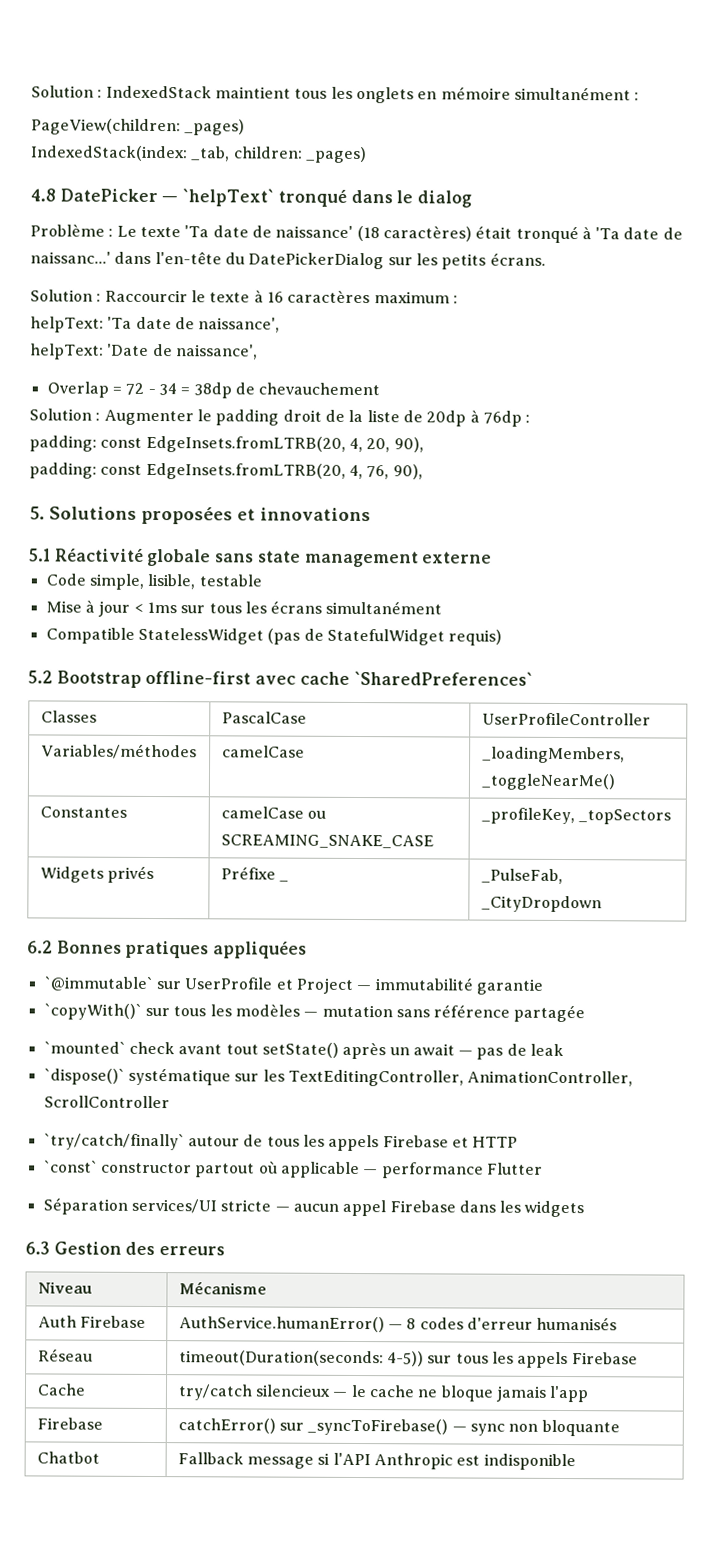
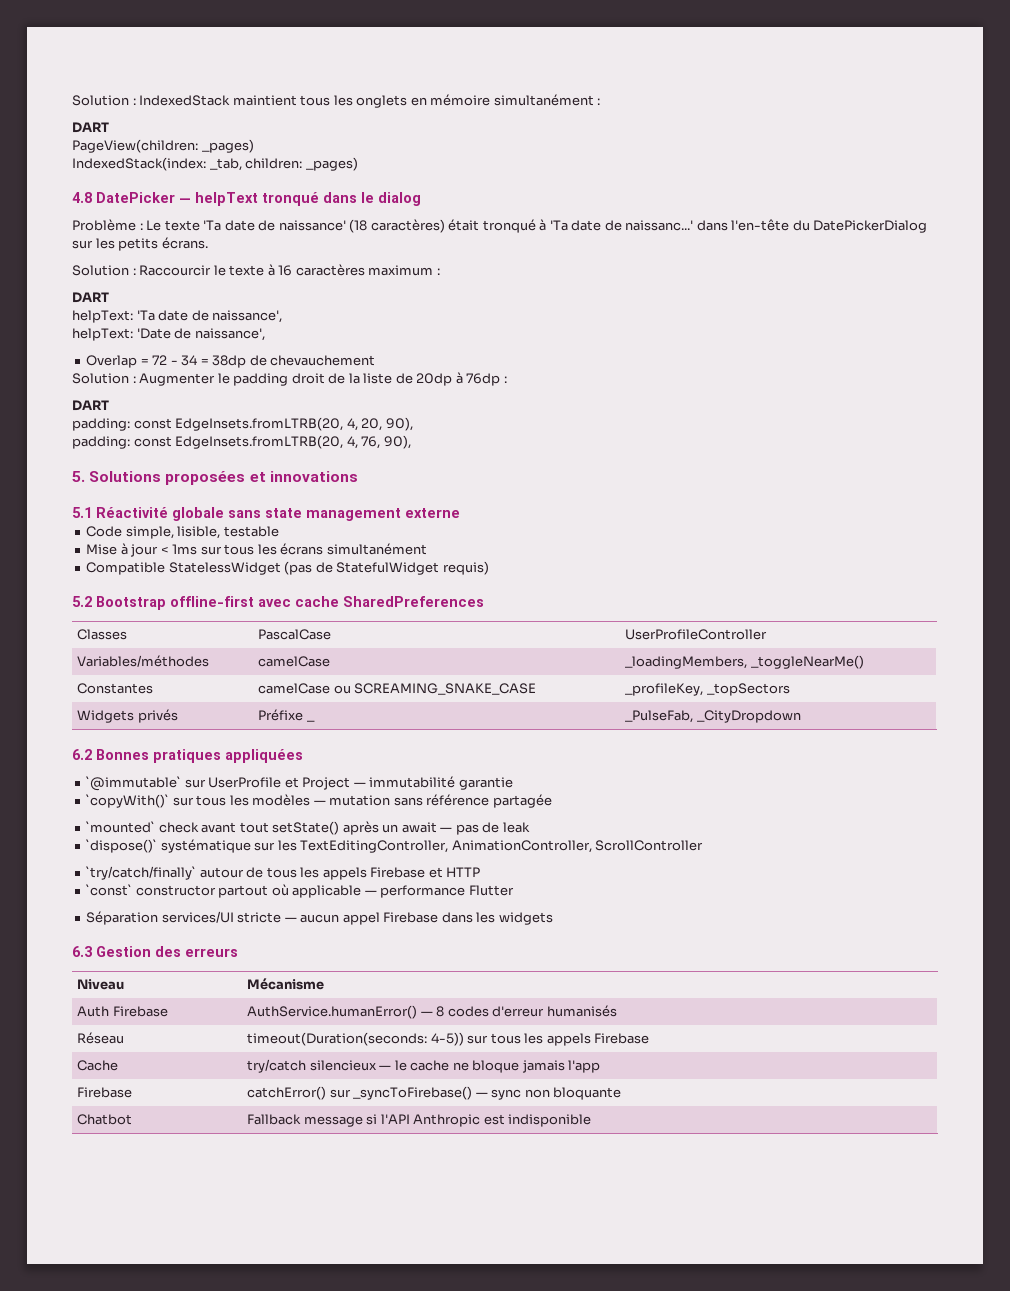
  Solution : IndexedStack maintient tous les onglets en mémoire simultanément :
+ DART
- 4.8 DatePicker — `helpText` tronqué dans le dialog
+ 4.8 DatePicker — helpText tronqué dans le dialog
  Solution : Raccourcir le texte à 16 caractères maximum :
+ DART
  Solution : Augmenter le padding droit de la liste de 20dp à 76dp :
+ DART
- 5.2 Bootstrap offline-first avec cache `SharedPreferences`
+ 5.2 Bootstrap offline-first avec cache SharedPreferences

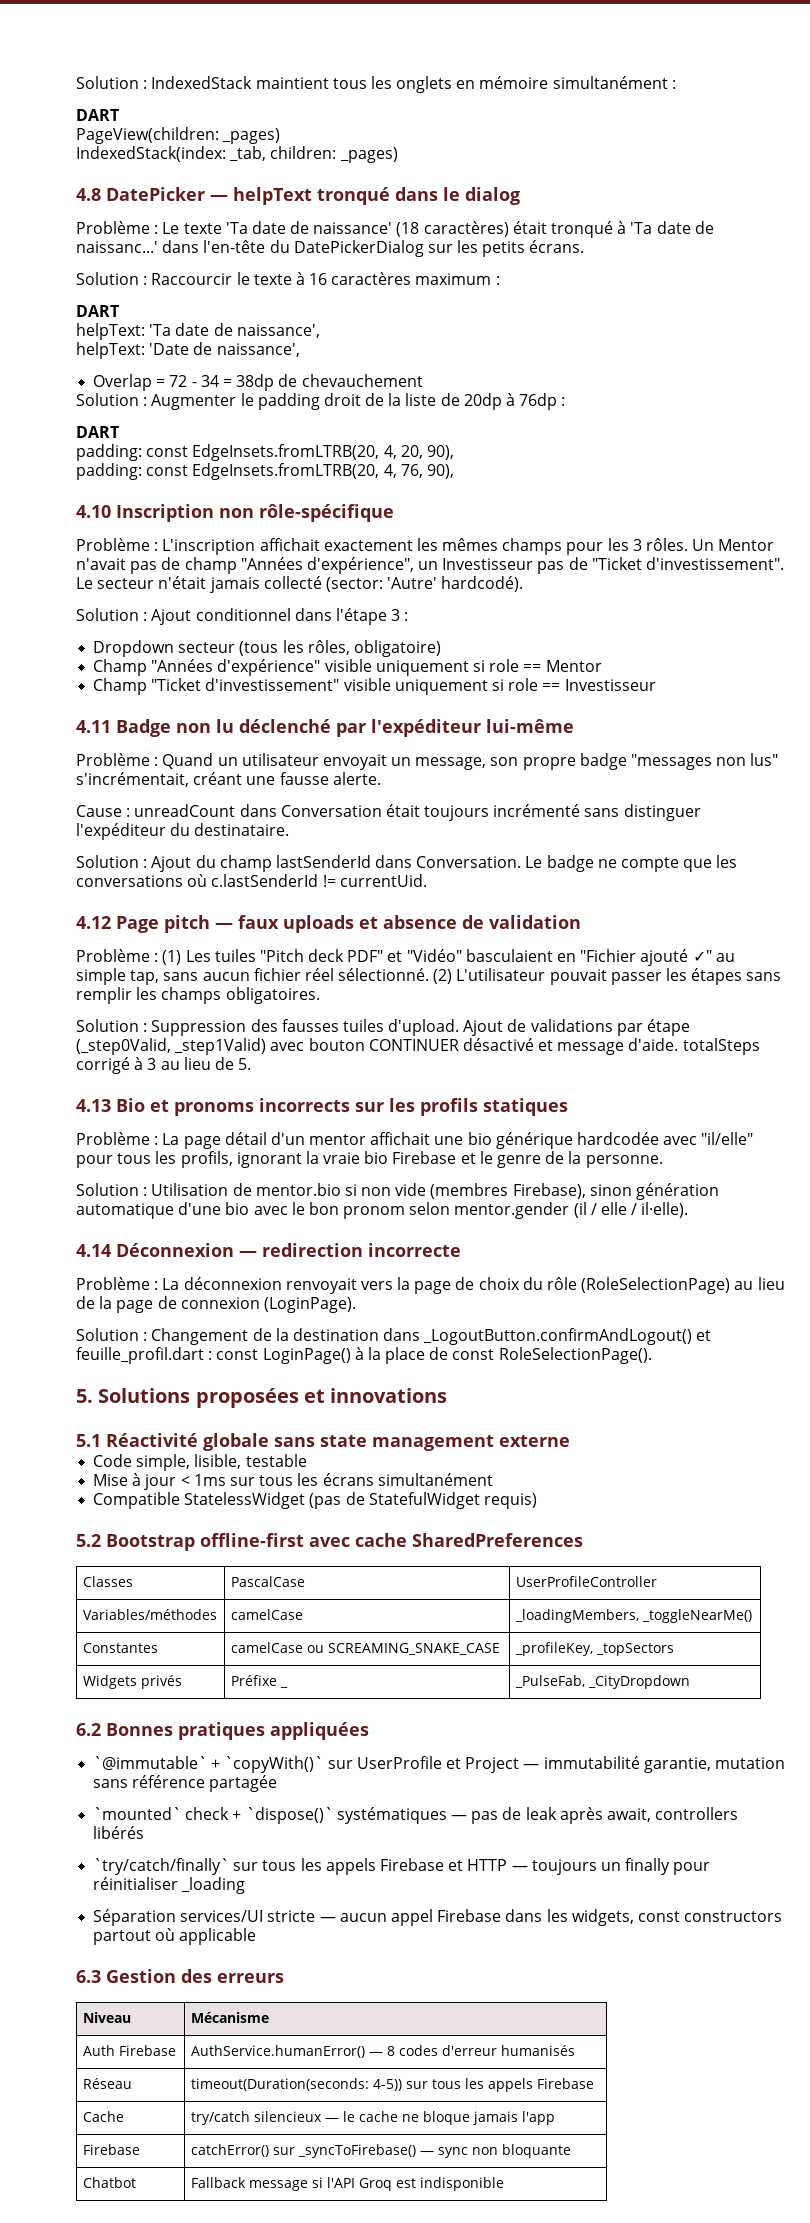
+ 4.10 Inscription non rôle-spécifique
+ Problème : L'inscription affichait exactement les mêmes champs pour les 3 rôles. Un Mentor n'avait pas de champ "Années d'expérience", un Investisseur pas de "Ticket d'investissement". Le secteur n'était jamais collecté (sector: 'Autre' hardcodé).
+ Solution : Ajout conditionnel dans l'étape 3 :
+ Dropdown secteur (tous les rôles, obligatoire)
+ Champ "Années d'expérience" visible uniquement si role == Mentor
+ Champ "Ticket d'investissement" visible uniquement si role == Investisseur
+ 4.11 Badge non lu déclenché par l'expéditeur lui-même
+ Problème : Quand un utilisateur envoyait un message, son propre badge "messages non lus" s'incrémentait, créant une fausse alerte.
+ Cause : unreadCount dans Conversation était toujours incrémenté sans distinguer l'expéditeur du destinataire.
+ Solution : Ajout du champ lastSenderId dans Conversation. Le badge ne compte que les conversations où c.lastSenderId != currentUid.
+ 4.12 Page pitch — faux uploads et absence de validation
+ Problème : (1) Les tuiles "Pitch deck PDF" et "Vidéo" basculaient en "Fichier ajouté ✓" au simple tap, sans aucun fichier réel sélectionné. (2) L'utilisateur pouvait passer les étapes sans remplir les champs obligatoires.
+ Solution : Suppression des fausses tuiles d'upload. Ajout de validations par étape (_step0Valid, _step1Valid) avec bouton CONTINUER désactivé et message d'aide. totalSteps corrigé à 3 au lieu de 5.
+ 4.13 Bio et pronoms incorrects sur les profils statiques
+ Problème : La page détail d'un mentor affichait une bio générique hardcodée avec "il/elle" pour tous les profils, ignorant la vraie bio Firebase et le genre de la personne.
+ Solution : Utilisation de mentor.bio si non vide (membres Firebase), sinon génération automatique d'une bio avec le bon pronom selon mentor.gender (il / elle / il·elle).
+ 4.14 Déconnexion — redirection incorrecte
+ Problème : La déconnexion renvoyait vers la page de choix du rôle (RoleSelectionPage) au lieu de la page de connexion (LoginPage).
+ Solution : Changement de la destination dans _LogoutButton.confirmAndLogout() et feuille_profil.dart : const LoginPage() à la place de const RoleSelectionPage().
- `@immutable` sur UserProfile et Project — immutabilité garantie
- `copyWith()` sur tous les modèles — mutation sans référence partagée
+ `@immutable` + `copyWith()` sur UserProfile et Project — immutabilité garantie, mutation sans référence partagée
- `mounted` check avant tout setState() après un await — pas de leak
- `dispose()` systématique sur les TextEditingController, AnimationController, ScrollController
+ `mounted` check + `dispose()` systématiques — pas de leak après await, controllers libérés
- `try/catch/finally` autour de tous les appels Firebase et HTTP
- `const` constructor partout où applicable — performance Flutter
+ `try/catch/finally` sur tous les appels Firebase et HTTP — toujours un finally pour réinitialiser _loading
- Séparation services/UI stricte — aucun appel Firebase dans les widgets
+ Séparation services/UI stricte — aucun appel Firebase dans les widgets, const constructors partout où applicable
- Chatbot | Fallback message si l'API Anthropic est indisponible
+ Chatbot | Fallback message si l'API Groq est indisponible

